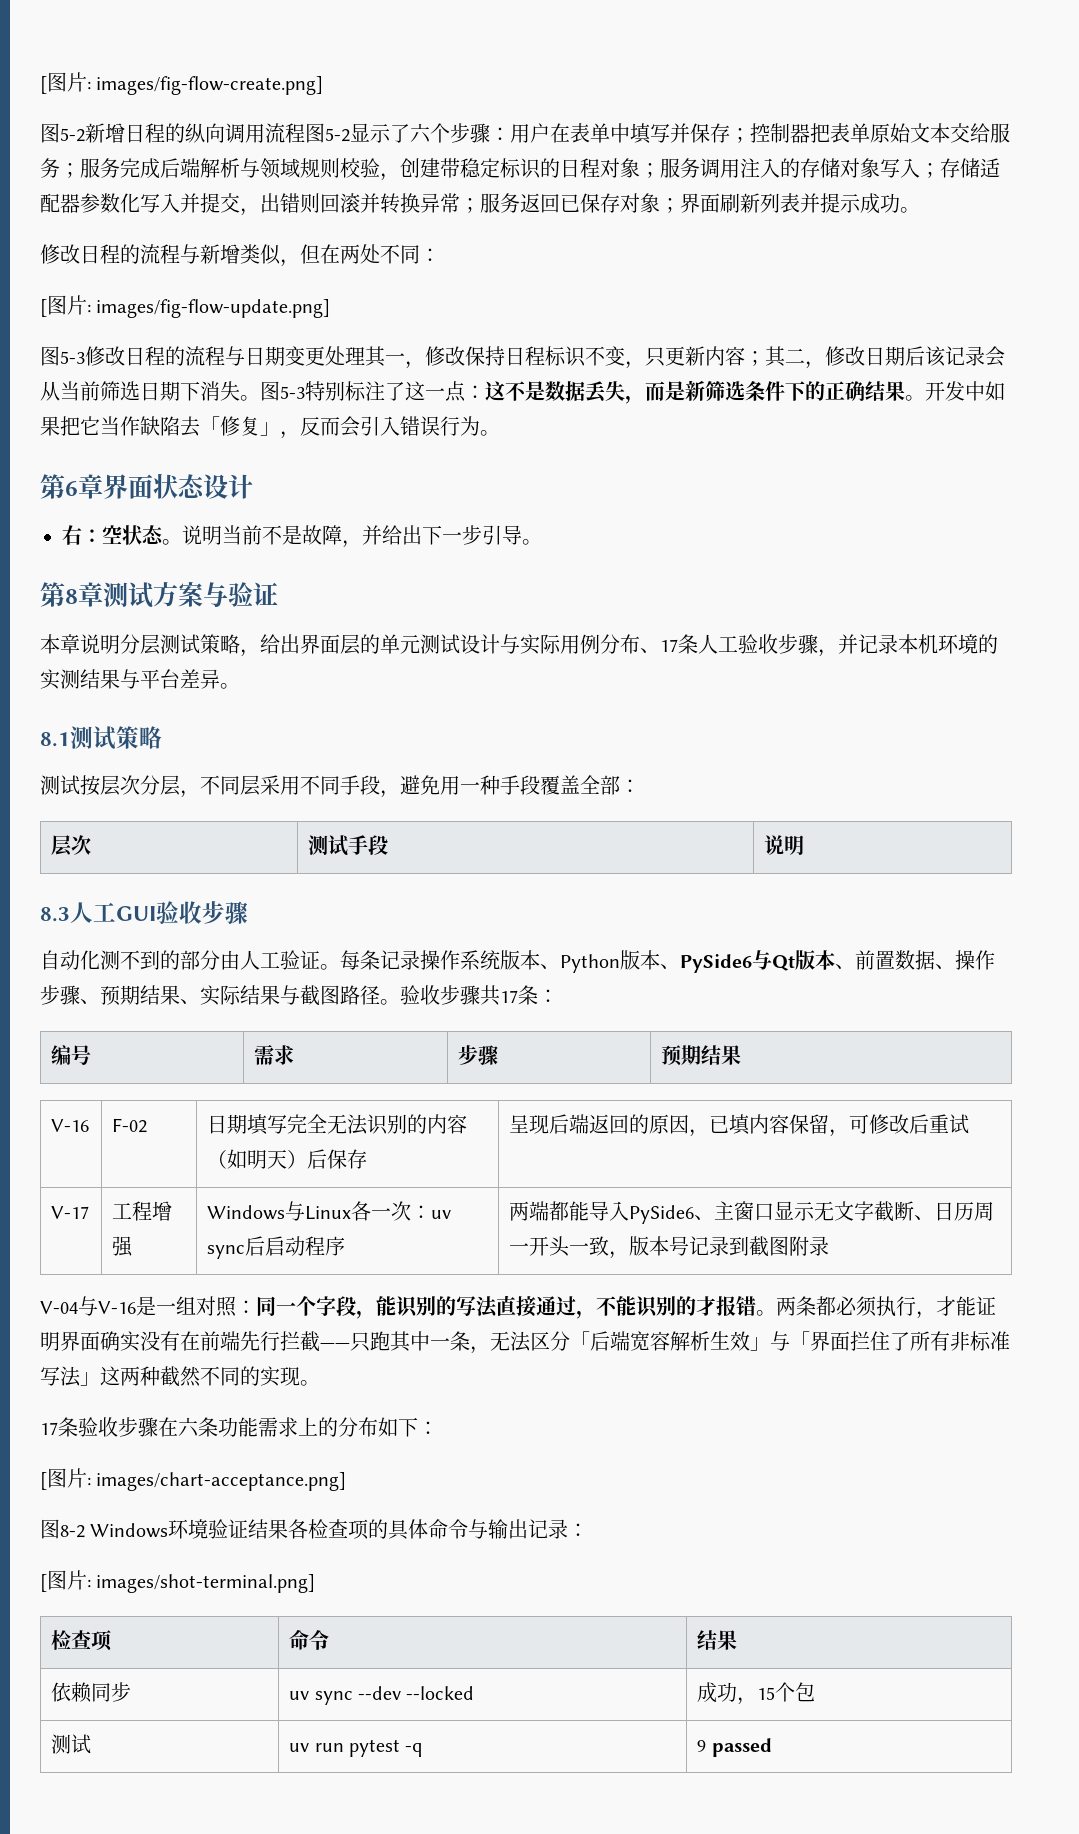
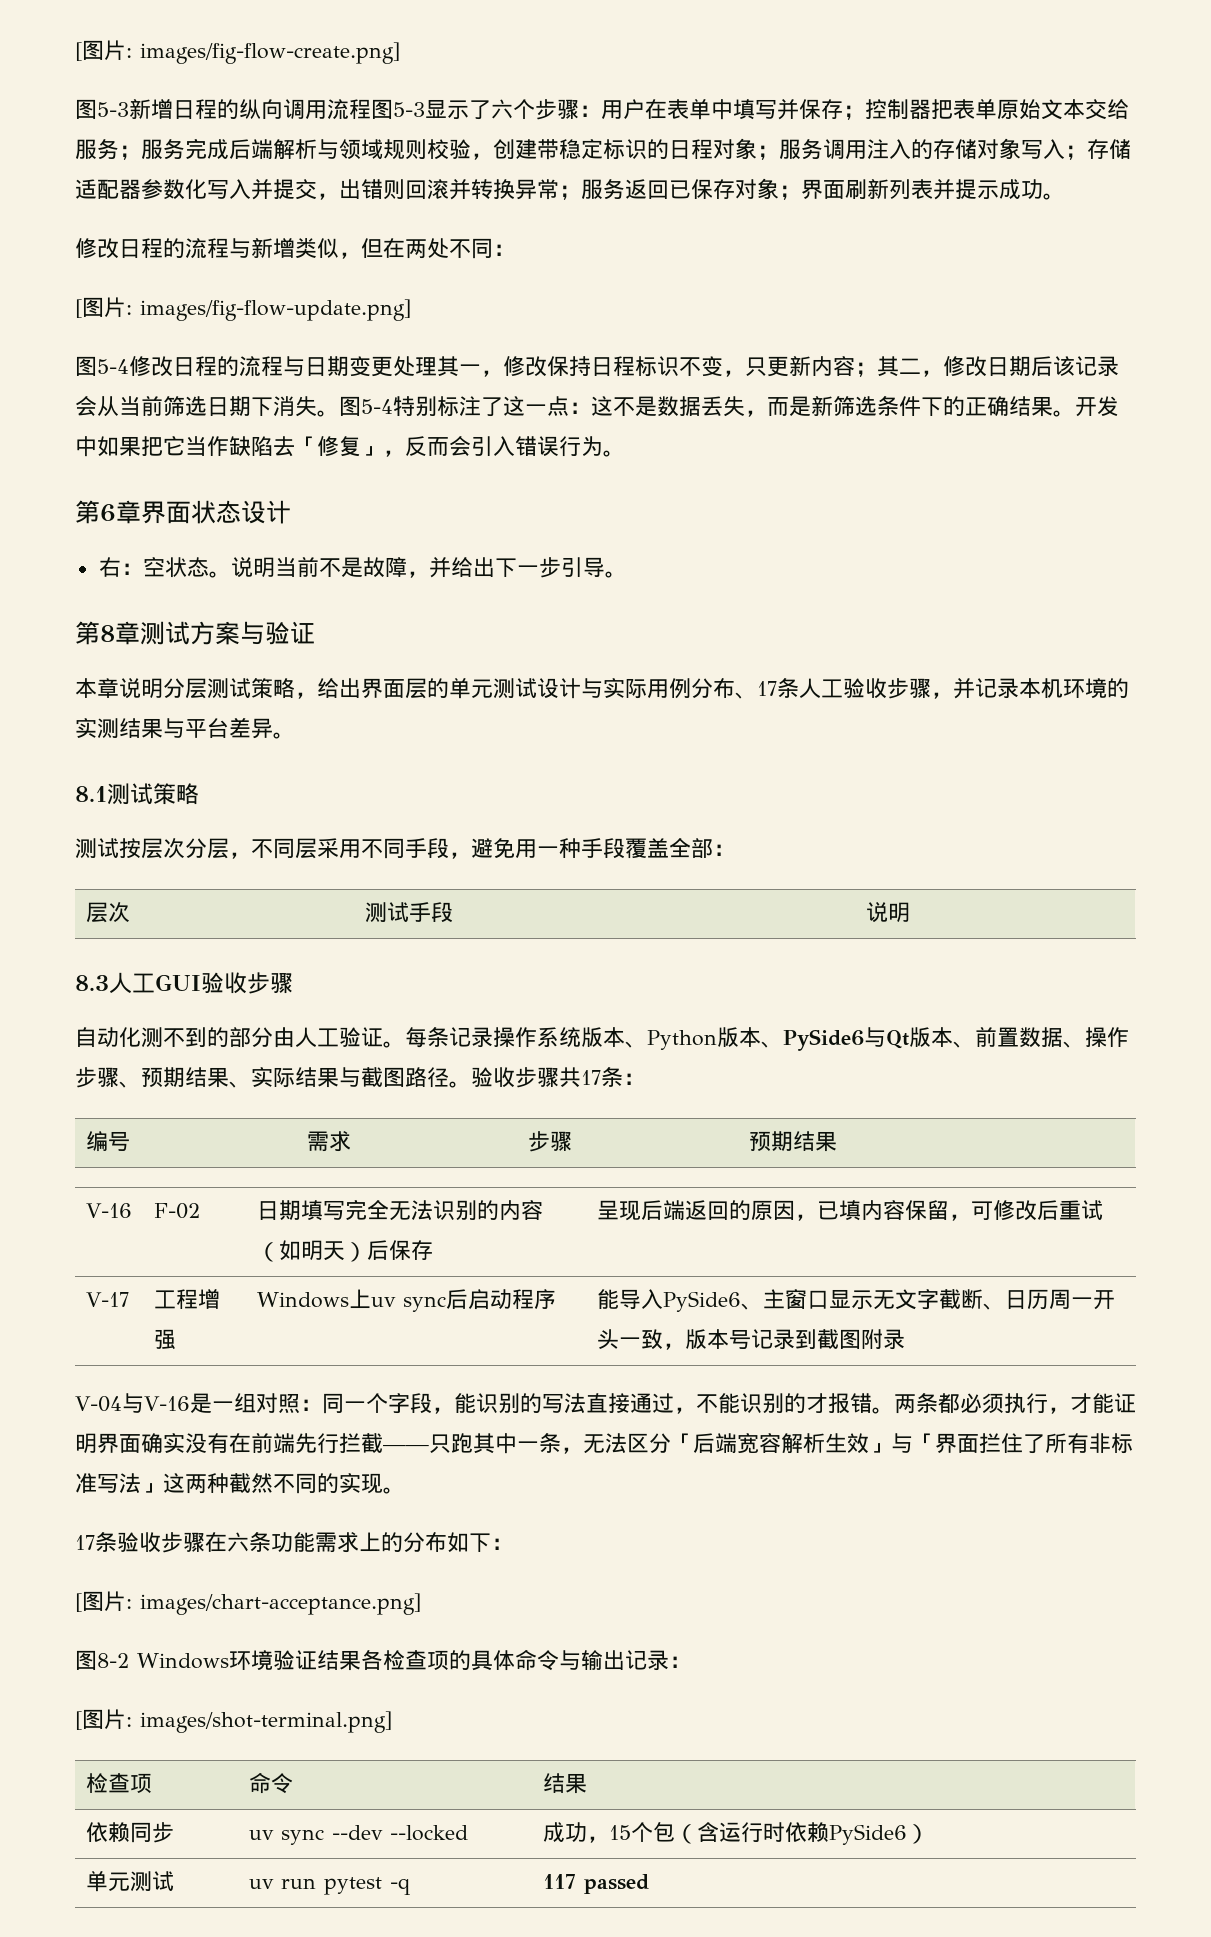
- 图5-2新增日程的纵向调用流程图5-2显示了六个步骤：
+ 图5-3新增日程的纵向调用流程图5-3显示了六个步骤：
- 图5-3修改日程的流程与日期变更处理其一，修改保持日程标识不变，只更新内容；其二，修改日期后该记录会从当前筛选日期下消失。
+ 图5-4修改日程的流程与日期变更处理其一，修改保持日程标识不变，只更新内容；其二，修改日期后该记录会从当前筛选日期下消失。
- 图5-3特别标注了这一点：这不是数据丢失，而是新筛选条件下的正确结果。
+ 图5-4特别标注了这一点：这不是数据丢失，而是新筛选条件下的正确结果。
- V-17 | 工程增强 | Windows与Linux各一次：uv sync后启动程序 | 两端都能导入PySide6、主窗口显示无文字截断、日历周一开头一致，版本号记录到截图附录
+ V-17 | 工程增强 | Windows上uv sync后启动程序 | 能导入PySide6、主窗口显示无文字截断、日历周一开头一致，版本号记录到截图附录
- 依赖同步 | uv sync --dev --locked | 成功，15个包
- 测试 | uv run pytest -q | 9 passed
+ 依赖同步 | uv sync --dev --locked | 成功，15个包（含运行时依赖PySide6）
+ 单元测试 | uv run pytest -q | 117 passed

